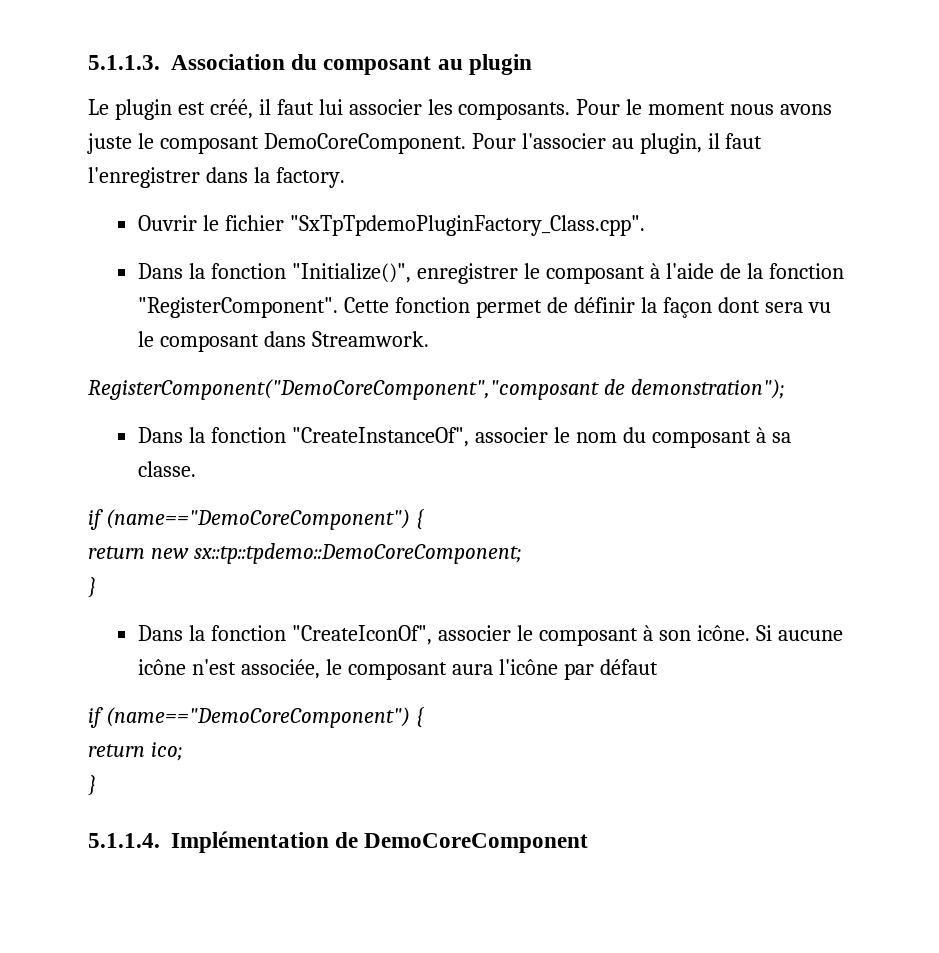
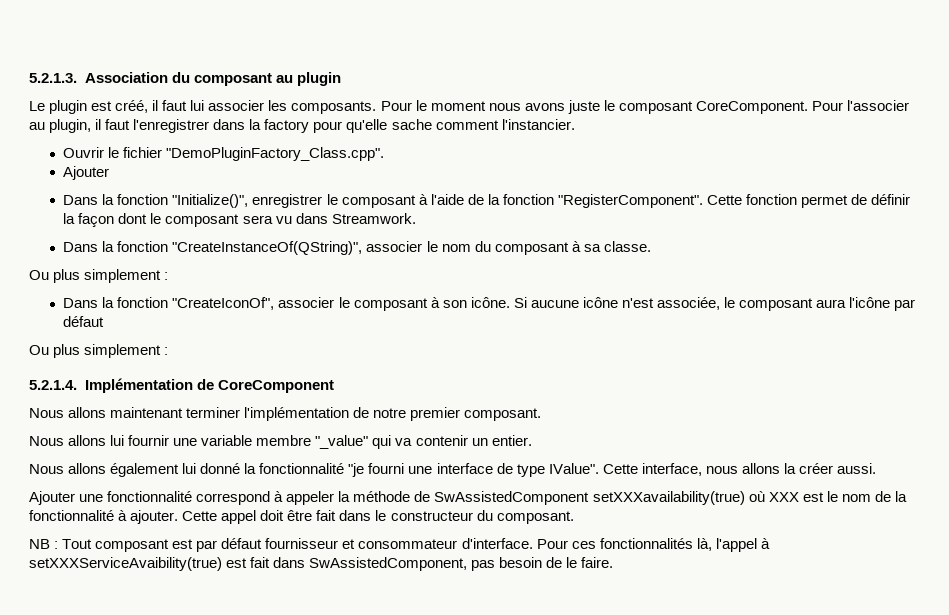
- 5.1.1.3. Association du composant au plugin
+ 5.2.1.3. Association du composant au plugin
- Pour le moment nous avons juste le composant DemoCoreComponent.
+ Pour le moment nous avons juste le composant CoreComponent.
- Pour l'associer au plugin, il faut l'enregistrer dans la factory.
+ Pour l'associer au plugin, il faut l'enregistrer dans la factory pour qu'elle sache comment l'instancier.
- Ouvrir le fichier "SxTpTpdemoPluginFactory_Class.cpp".
+ Ouvrir le fichier "DemoPluginFactory_Class.cpp".
+ Ajouter
- Cette fonction permet de définir la façon dont sera vu le composant dans Streamwork.
+ Cette fonction permet de définir la façon dont le composant sera vu dans Streamwork.
- RegisterComponent("DemoCoreComponent","composant de demonstration");
- Dans la fonction "CreateInstanceOf", associer le nom du composant à sa classe.
- if (name=="DemoCoreComponent") {
- return new sx::tp::tpdemo::DemoCoreComponent;
- }
+ Dans la fonction "CreateInstanceOf(QString)", associer le nom du composant à sa classe.
+ Ou plus simplement :
  Si aucune icône n'est associée, le composant aura l'icône par défaut
- if (name=="DemoCoreComponent") {
- return ico;
- }
- 5.1.1.4. Implémentation de DemoCoreComponent
+ Ou plus simplement :
+ 5.2.1.4. Implémentation de CoreComponent
+ Nous allons maintenant terminer l'implémentation de notre premier composant.
+ Nous allons lui fournir une variable membre "_value" qui va contenir un entier.
+ Nous allons également lui donné la fonctionnalité "je fourni une interface de type IValue". Cette interface, nous allons la créer aussi.
+ Ajouter une fonctionnalité correspond à appeler la méthode de SwAssistedComponent setXXXavailability(true) où XXX est le nom de la fonctionnalité à ajouter. Cette appel doit être fait dans le constructeur du composant.
+ NB : Tout composant est par défaut fournisseur et consommateur d'interface. Pour ces fonctionnalités là, l'appel à setXXXServiceAvaibility(true) est fait dans SwAssistedComponent, pas besoin de le faire.

